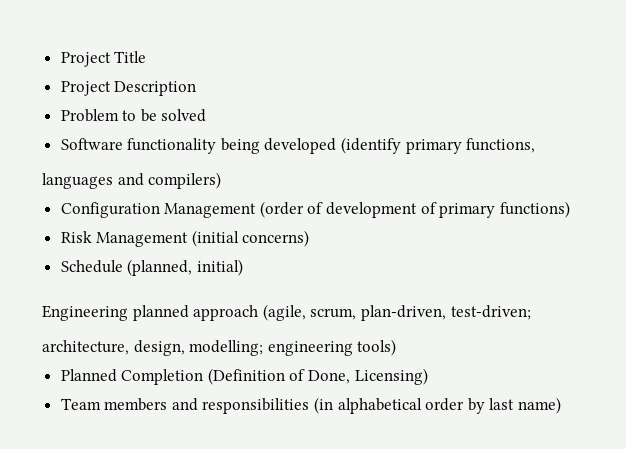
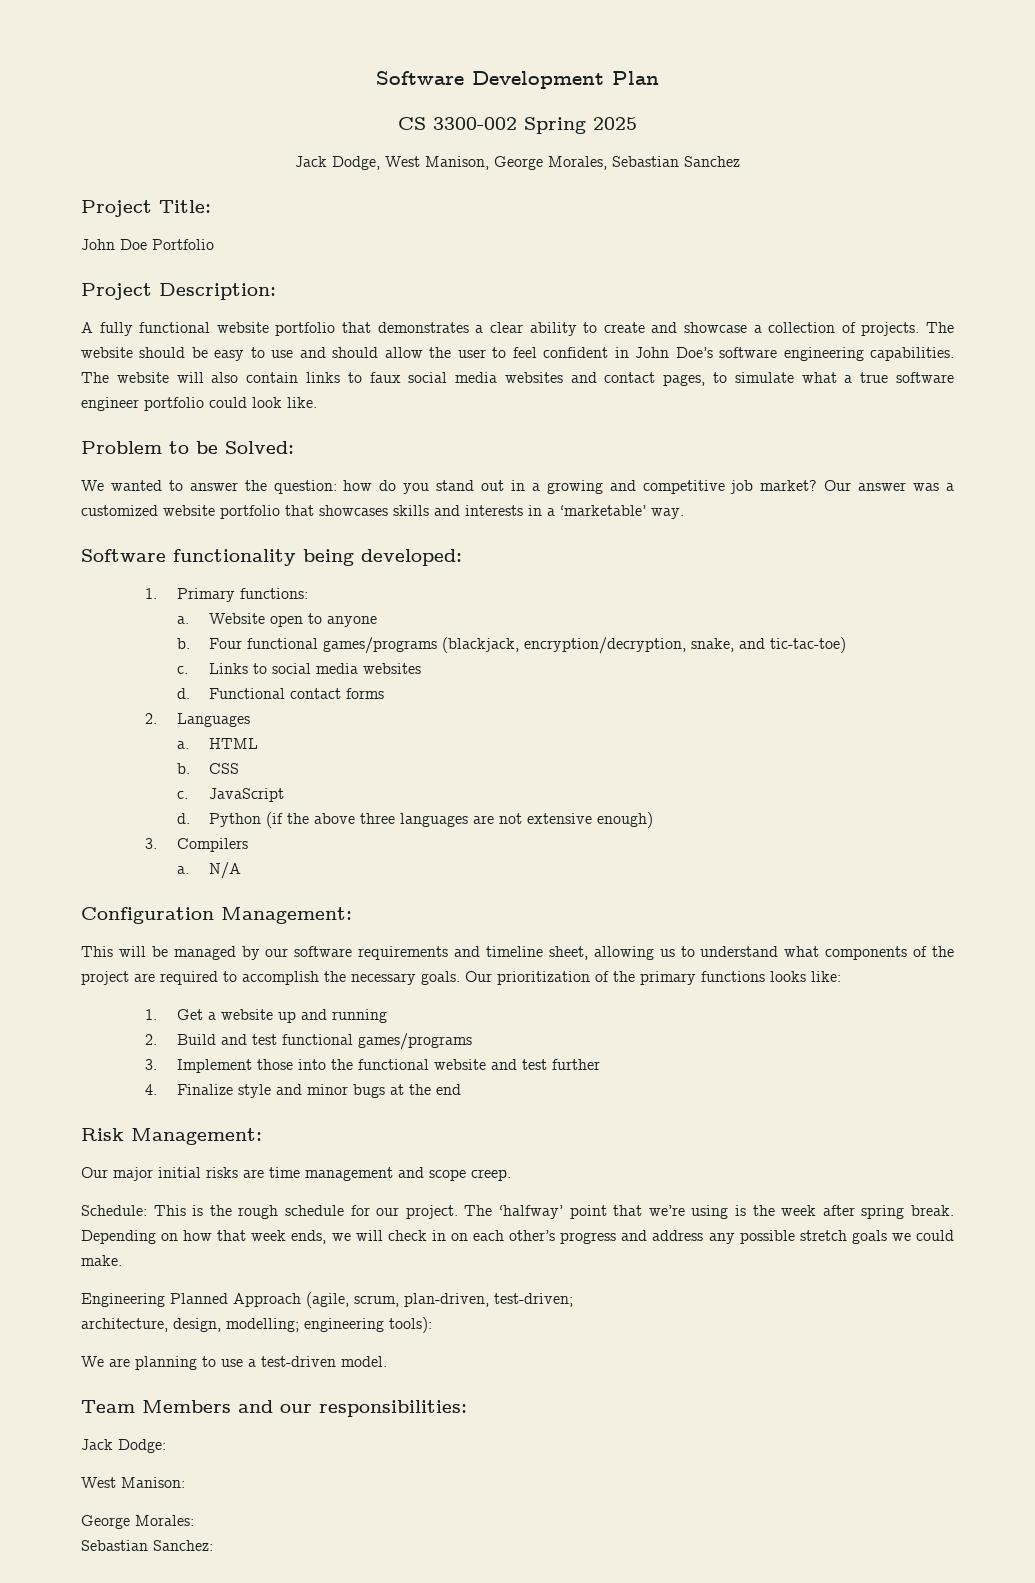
- Project Title
- Project Description
- Problem to be solved
- Software functionality being developed (identify primary functions,
- languages and compilers)
- Configuration Management (order of development of primary functions)
- Risk Management (initial concerns)
- Schedule (planned, initial)
+ Software Development Plan
+ CS 3300-002 Spring 2025
+ Jack Dodge, West Manison, George Morales, Sebastian Sanchez
+ Project Title:
+ John Doe Portfolio
+ Project Description:
+ A fully functional website portfolio that demonstrates a clear ability to create and showcase a collection of projects. The website should be easy to use and should allow the user to feel confident in John Doe’s software engineering capabilities. The website will also contain links to faux social media websites and contact pages, to simulate what a true software engineer portfolio could look like.
+ Problem to be Solved:
+ We wanted to answer the question: how do you stand out in a growing and competitive job market? Our answer was a customized website portfolio that showcases skills and interests in a ‘marketable’ way.
+ Software functionality being developed:
+ 1. Primary functions:
+ a. Website open to anyone
+ b. Four functional games/programs (blackjack, encryption/decryption, snake, and tic-tac-toe)
+ c. Links to social media websites
+ d. Functional contact forms
+ 2. Languages
+ a. HTML
+ b. CSS
+ c. JavaScript
+ d. Python (if the above three languages are not extensive enough)
+ 3. Compilers
+ a. N/A
+ Configuration Management:
+ This will be managed by our software requirements and timeline sheet, allowing us to understand what components of the project are required to accomplish the necessary goals. Our prioritization of the primary functions looks like:
+ 1. Get a website up and running
+ 2. Build and test functional games/programs
+ 3. Implement those into the functional website and test further
+ 4. Finalize style and minor bugs at the end
+ Risk Management:
+ Our major initial risks are time management and scope creep.
+ Schedule: This is the rough schedule for our project. The ‘halfway’ point that we’re using is the week after spring break. Depending on how that week ends, we will check in on each other’s progress and address any possible stretch goals we could make.
- Engineering planned approach (agile, scrum, plan-driven, test-driven;
+ Engineering Planned Approach (agile, scrum, plan-driven, test-driven;
- architecture, design, modelling; engineering tools)
- Planned Completion (Definition of Done, Licensing)
- Team members and responsibilities (in alphabetical order by last name)
+ architecture, design, modelling; engineering tools):
+ We are planning to use a test-driven model.
+ Team Members and our responsibilities:
+ Jack Dodge:
+ West Manison:
+ George Morales:
+ Sebastian Sanchez:

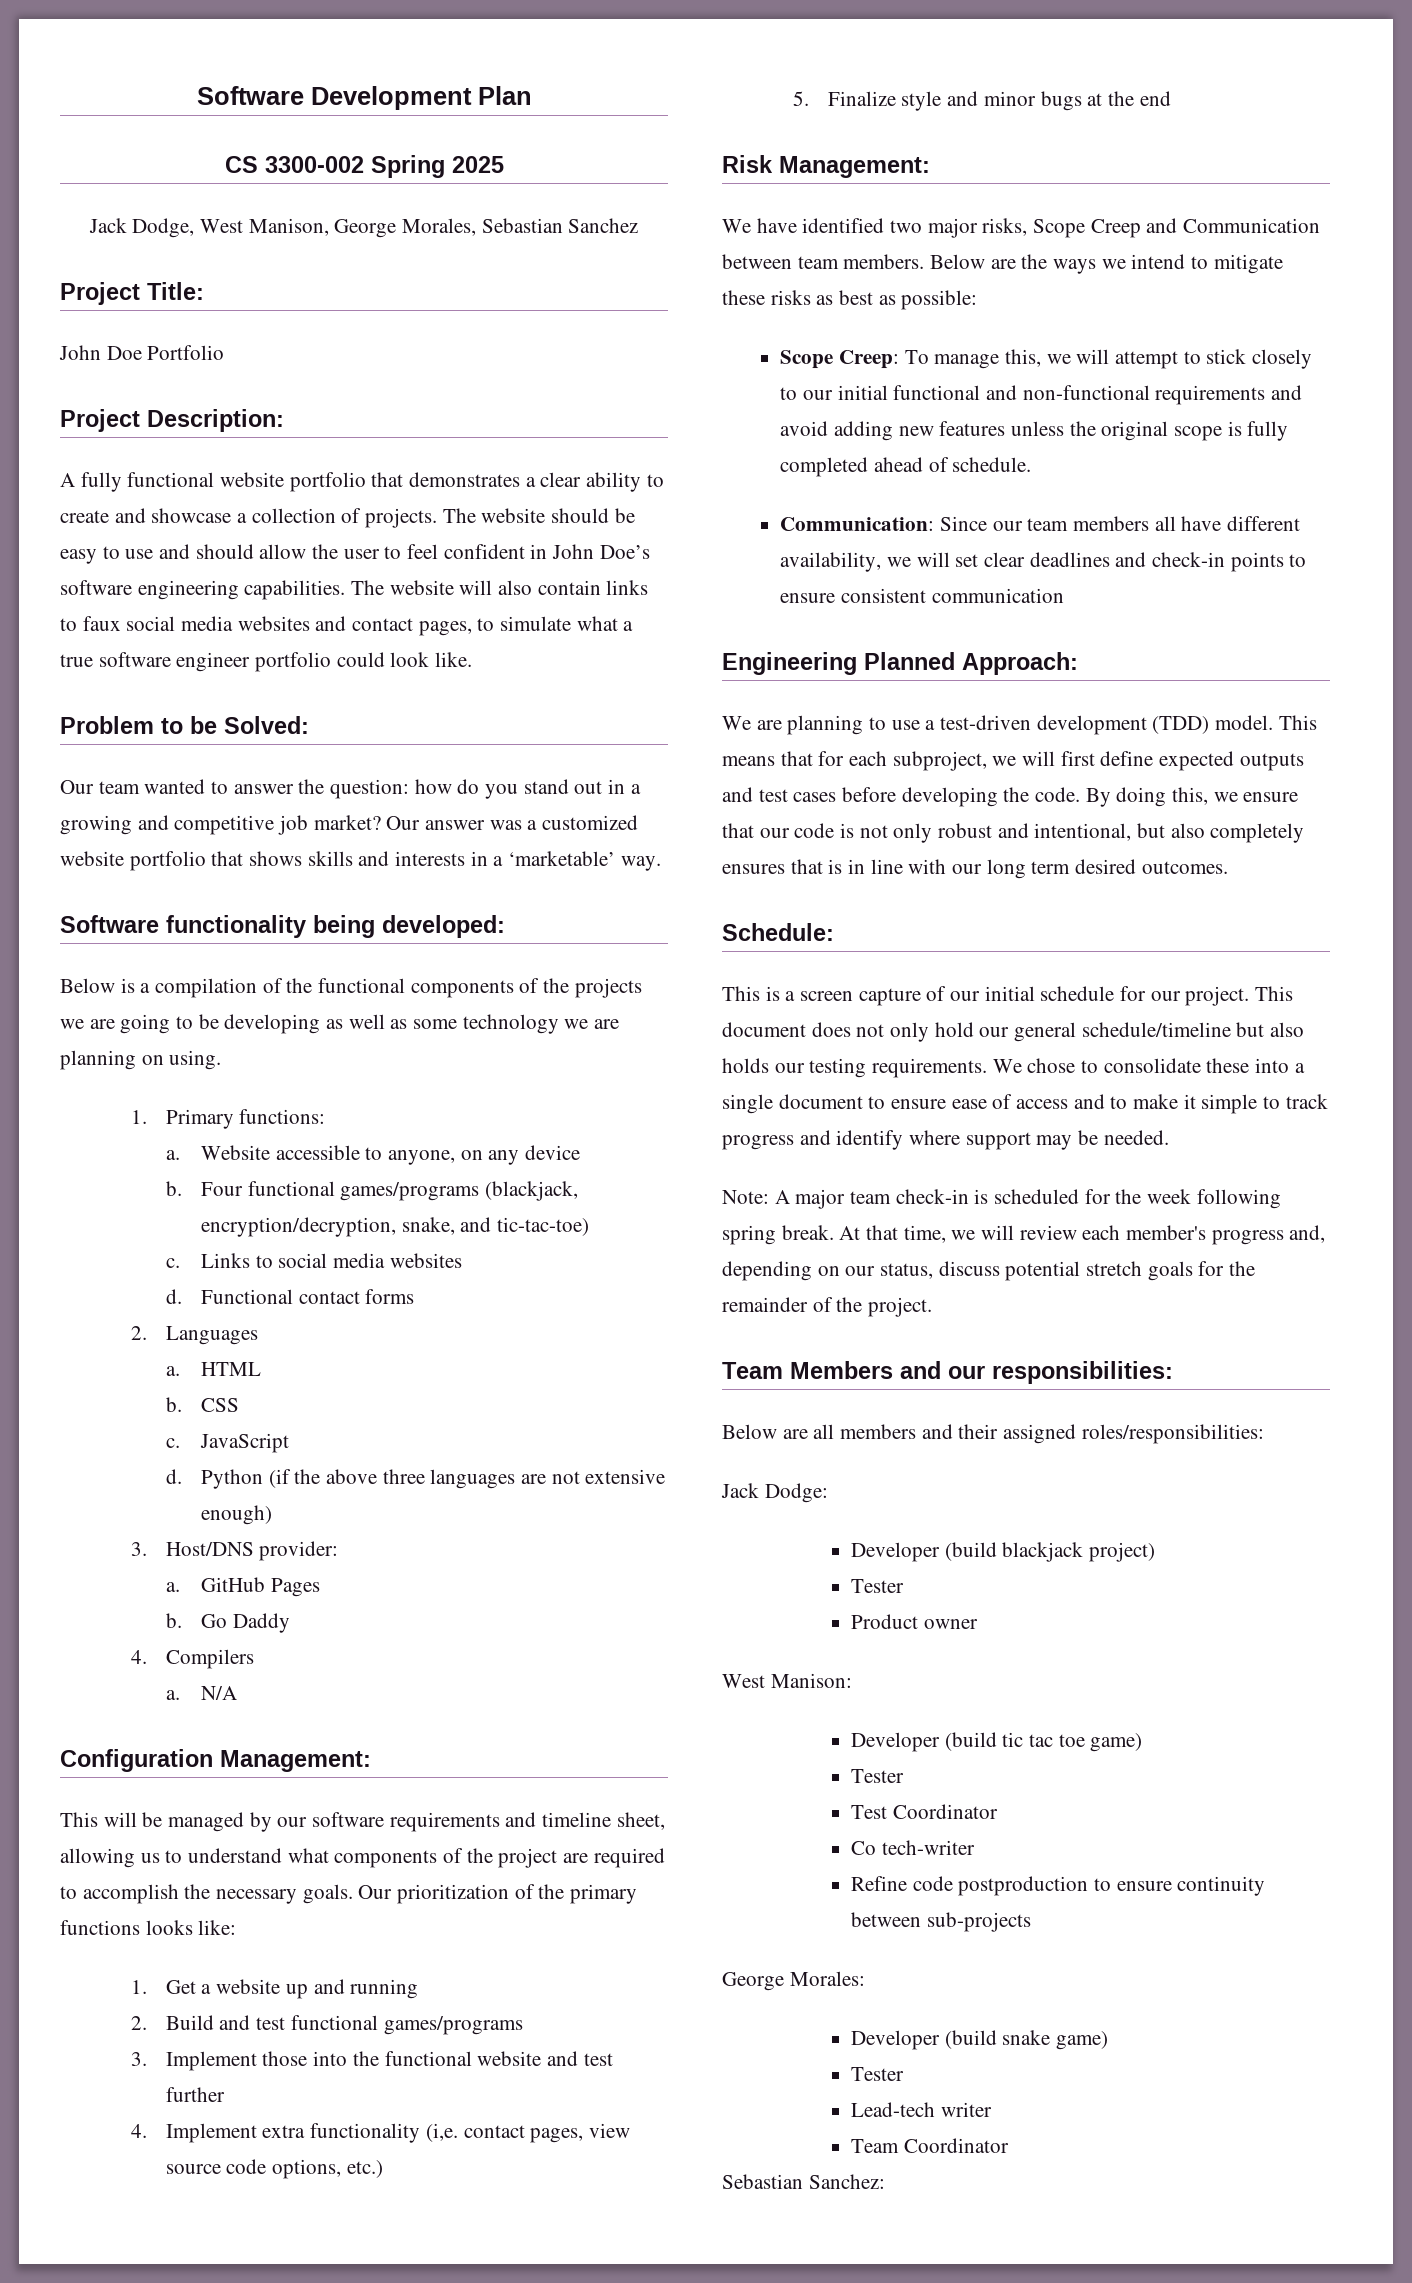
- We wanted to answer the question: how do you stand out in a growing and competitive job market?
+ Our team wanted to answer the question: how do you stand out in a growing and competitive job market?
- Our answer was a customized website portfolio that showcases skills and interests in a ‘marketable’ way.
+ Our answer was a customized website portfolio that shows skills and interests in a ‘marketable’ way.
+ Below is a compilation of the functional components of the projects we are going to be developing as well as some technology we are planning on using.
- Website open to anyone
+ Website accessible to anyone, on any device
- 3. Compilers
+ 3. Host/DNS provider:
+ a. GitHub Pages
+ b. Go Daddy
+ 4. Compilers
- 4. Finalize style and minor bugs at the end
+ 4. Implement extra functionality (i,e. contact pages, view source code options, etc.)
+ 5. Finalize style and minor bugs at the end
- Our major initial risks are time management and scope creep.
- Schedule: This is the rough schedule for our project. The ‘halfway’ point that we’re using is the week after spring break. Depending on how that week ends, we will check in on each other’s progress and address any possible stretch goals we could make.
- Engineering Planned Approach (agile, scrum, plan-driven, test-driven;
- architecture, design, modelling; engineering tools):
+ We have identified two major risks, Scope Creep and Communication between team members. Below are the ways we intend to mitigate these risks as best as possible:
+ Scope Creep: To manage this, we will attempt to stick closely to our initial functional and non-functional requirements and avoid adding new features unless the original scope is fully completed ahead of schedule.
+ Communication: Since our team members all have different availability, we will set clear deadlines and check-in points to ensure consistent communication
+ Engineering Planned Approach:
- We are planning to use a test-driven model.
+ We are planning to use a test-driven development (TDD) model. This means that for each subproject, we will first define expected outputs and test cases before developing the code. By doing this, we ensure that our code is not only robust and intentional, but also completely ensures that is in line with our long term desired outcomes.
+ Schedule:
+ This is a screen capture of our initial schedule for our project. This document does not only hold our general schedule/timeline but also holds our testing requirements. We chose to consolidate these into a single document to ensure ease of access and to make it simple to track progress and identify where support may be needed.
+ Note: A major team check-in is scheduled for the week following spring break. At that time, we will review each member's progress and, depending on our status, discuss potential stretch goals for the remainder of the project.
+ Below are all members and their assigned roles/responsibilities:
  Jack Dodge:
+ Developer (build blackjack project)
+ Tester
+ Product owner
  West Manison:
+ Developer (build tic tac toe game)
+ Tester
+ Test Coordinator
+ Co tech-writer
+ Refine code postproduction to ensure continuity between sub-projects
  George Morales:
+ Developer (build snake game)
+ Tester
+ Lead-tech writer
+ Team Coordinator

